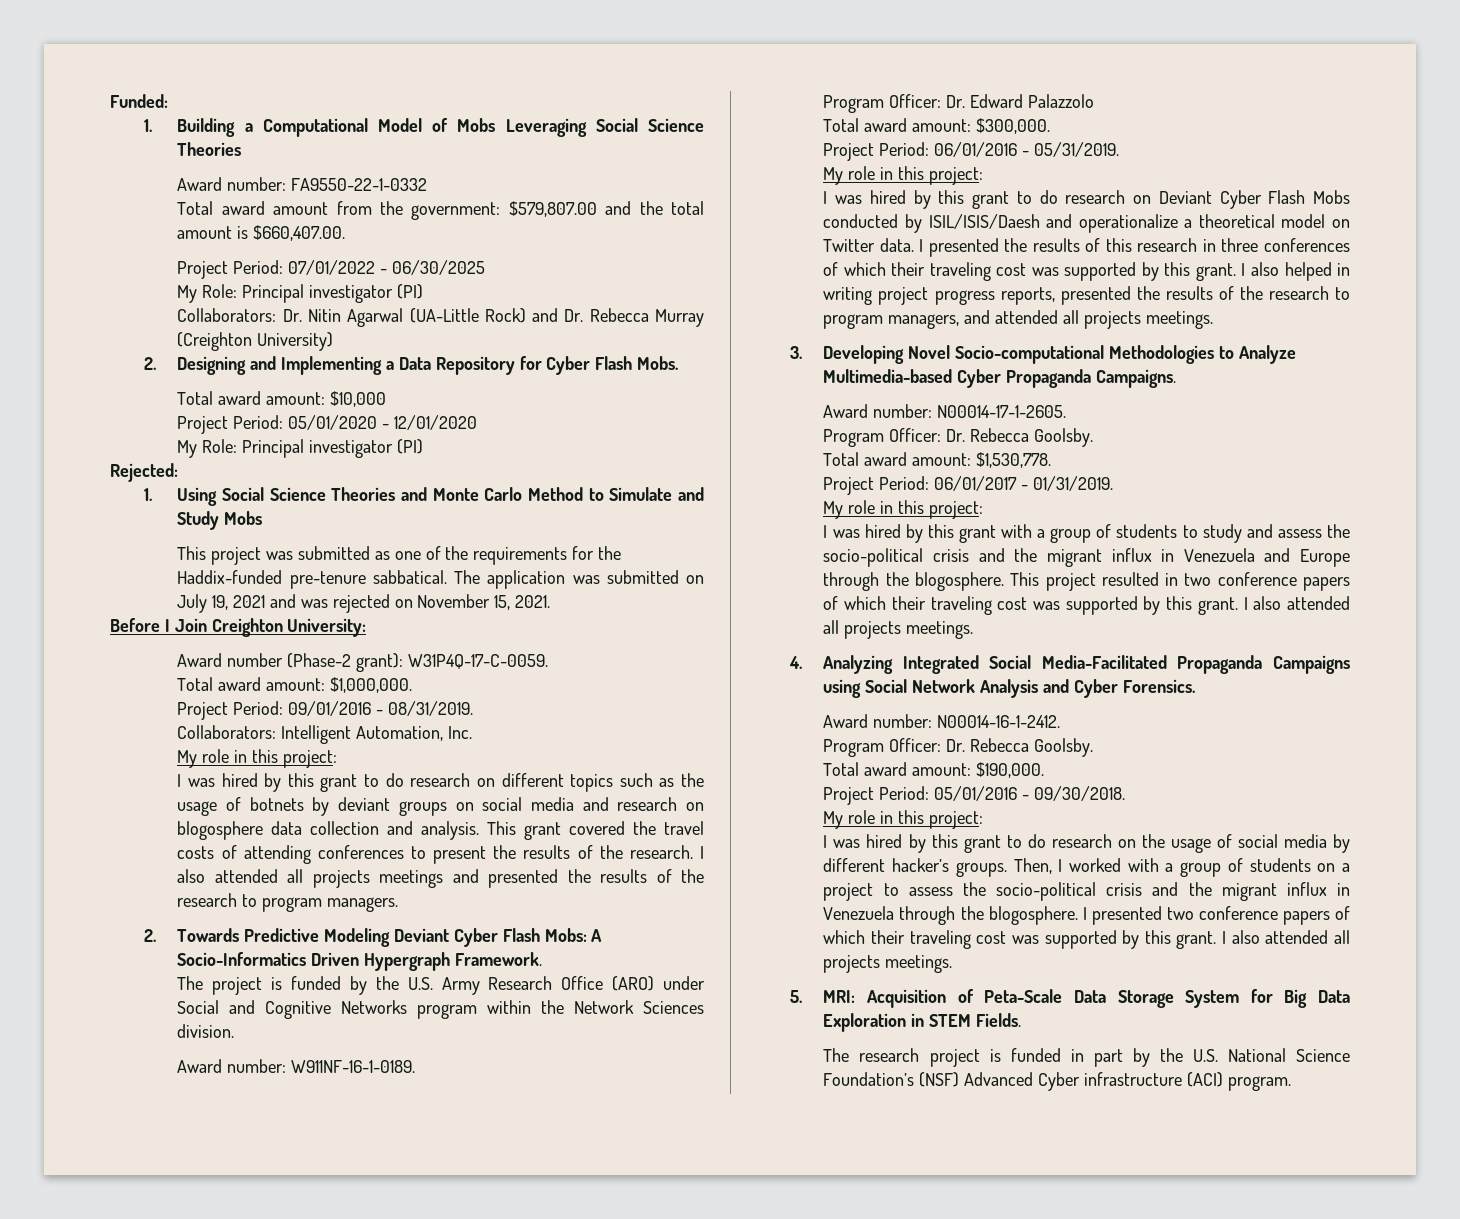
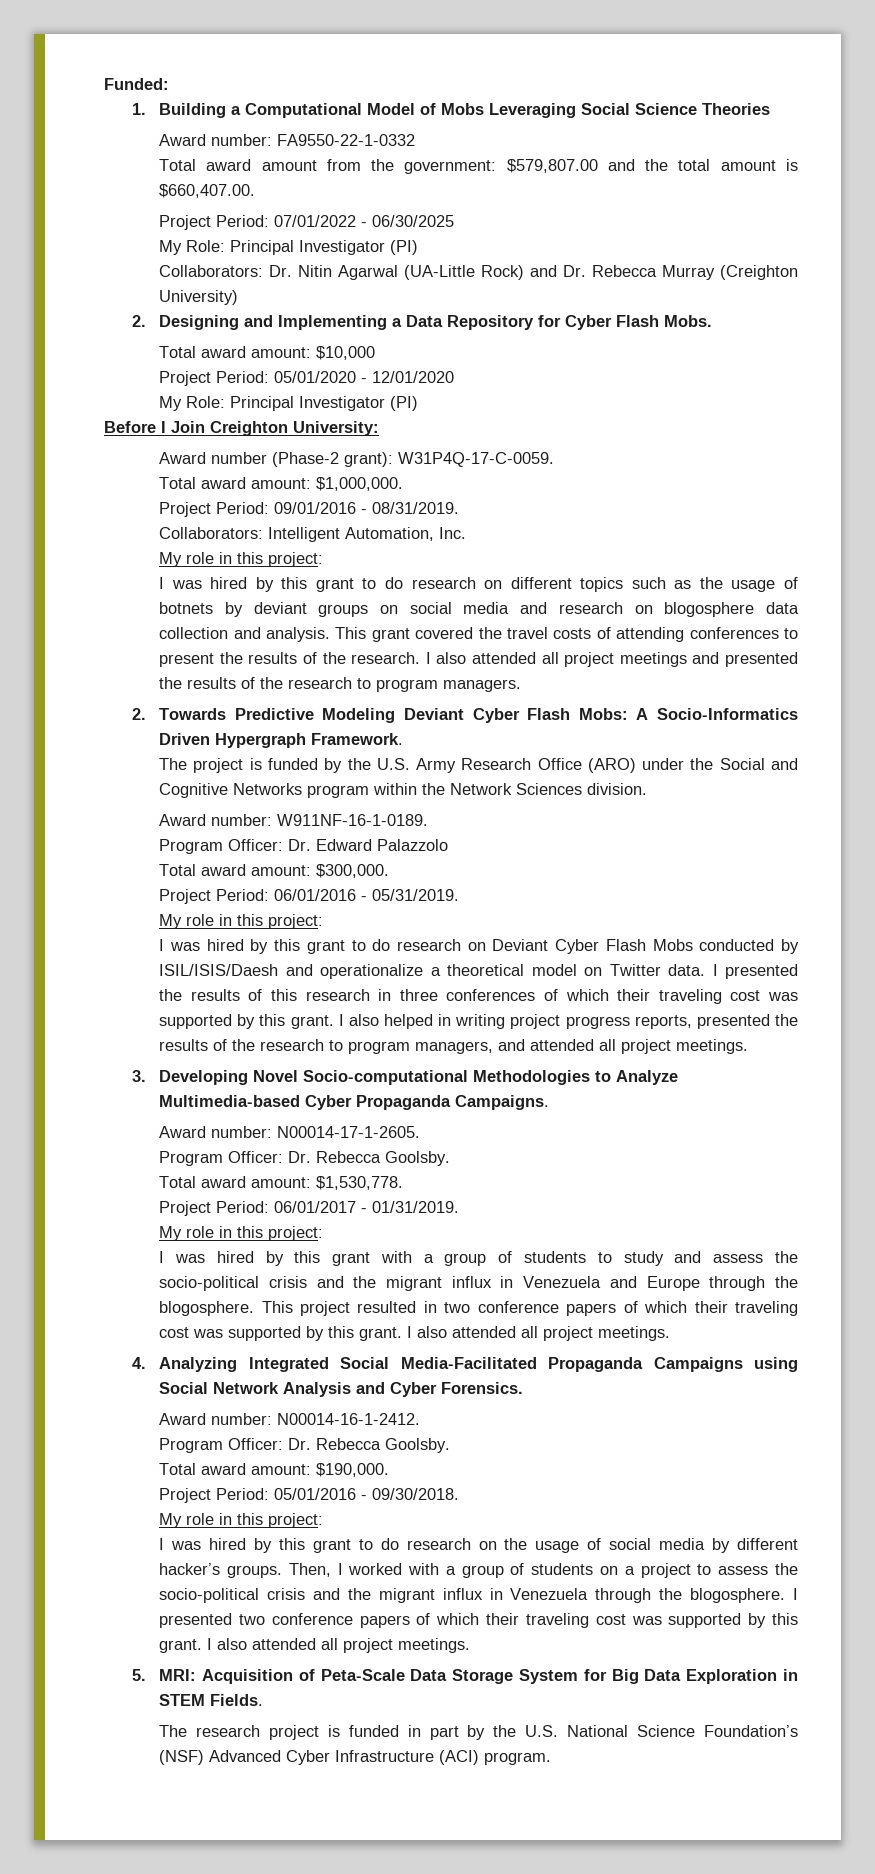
  Project Period: 07/01/2022 - 06/30/2025
- My Role: Principal investigator (PI)
+ My Role: Principal Investigator (PI)
  Project Period: 05/01/2020 - 12/01/2020
- My Role: Principal investigator (PI)
- Rejected:
- 1. Using Social Science Theories and Monte Carlo Method to Simulate and Study Mobs
- This project was submitted as one of the requirements for the Haddix-funded pre-tenure sabbatical. The application was submitted on July 19, 2021 and was rejected on November 15, 2021.
+ My Role: Principal Investigator (PI)
- I also attended all projects meetings and presented the results of the research to program managers.
+ I also attended all project meetings and presented the results of the research to program managers.
- The project is funded by the U.S. Army Research Office (ARO) under Social and Cognitive Networks program within the Network Sciences division.
+ The project is funded by the U.S. Army Research Office (ARO) under the Social and Cognitive Networks program within the Network Sciences division.
- I also helped in writing project progress reports, presented the results of the research to program managers, and attended all projects meetings.
+ I also helped in writing project progress reports, presented the results of the research to program managers, and attended all project meetings.
- This project resulted in two conference papers of which their traveling cost was supported by this grant. I also attended all projects meetings.
+ This project resulted in two conference papers of which their traveling cost was supported by this grant. I also attended all project meetings.
- I presented two conference papers of which their traveling cost was supported by this grant. I also attended all projects meetings.
+ I presented two conference papers of which their traveling cost was supported by this grant. I also attended all project meetings.
- The research project is funded in part by the U.S. National Science Foundation’s (NSF) Advanced Cyber infrastructure (ACI) program.
+ The research project is funded in part by the U.S. National Science Foundation’s (NSF) Advanced Cyber Infrastructure (ACI) program.

